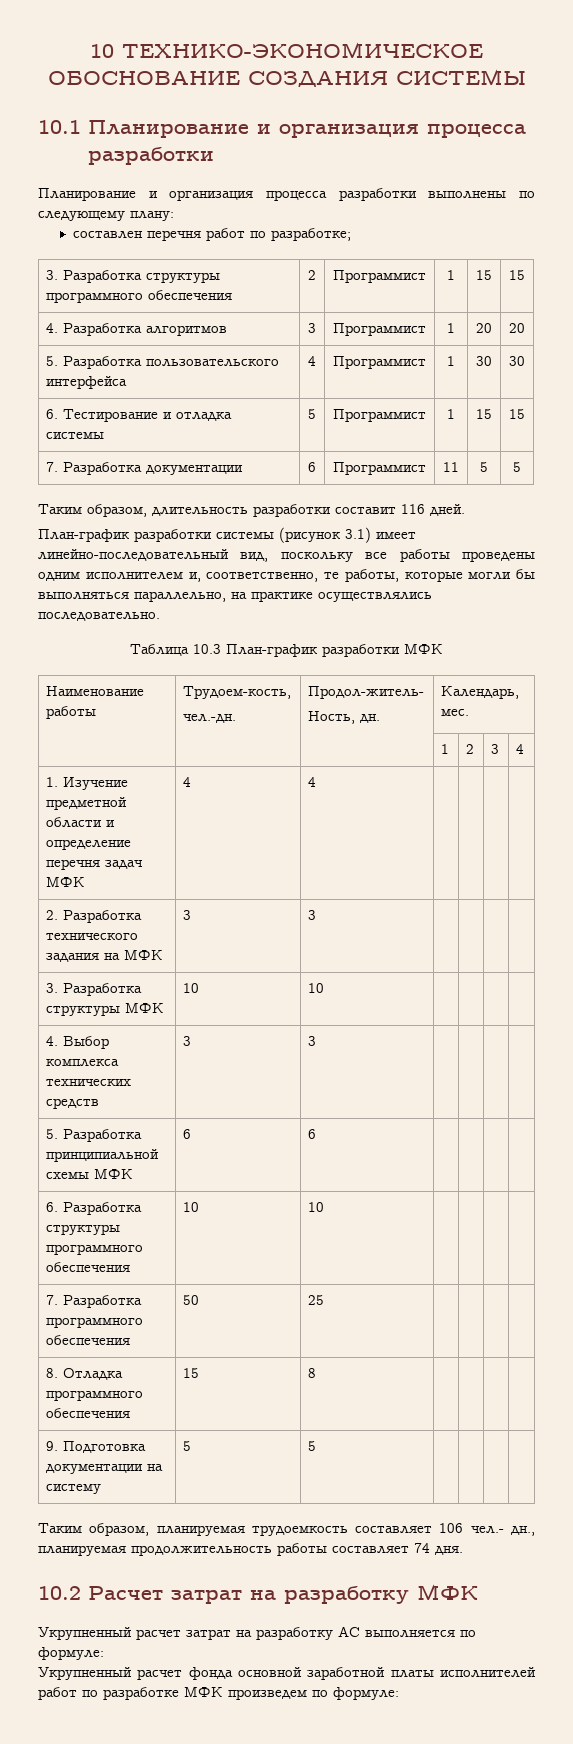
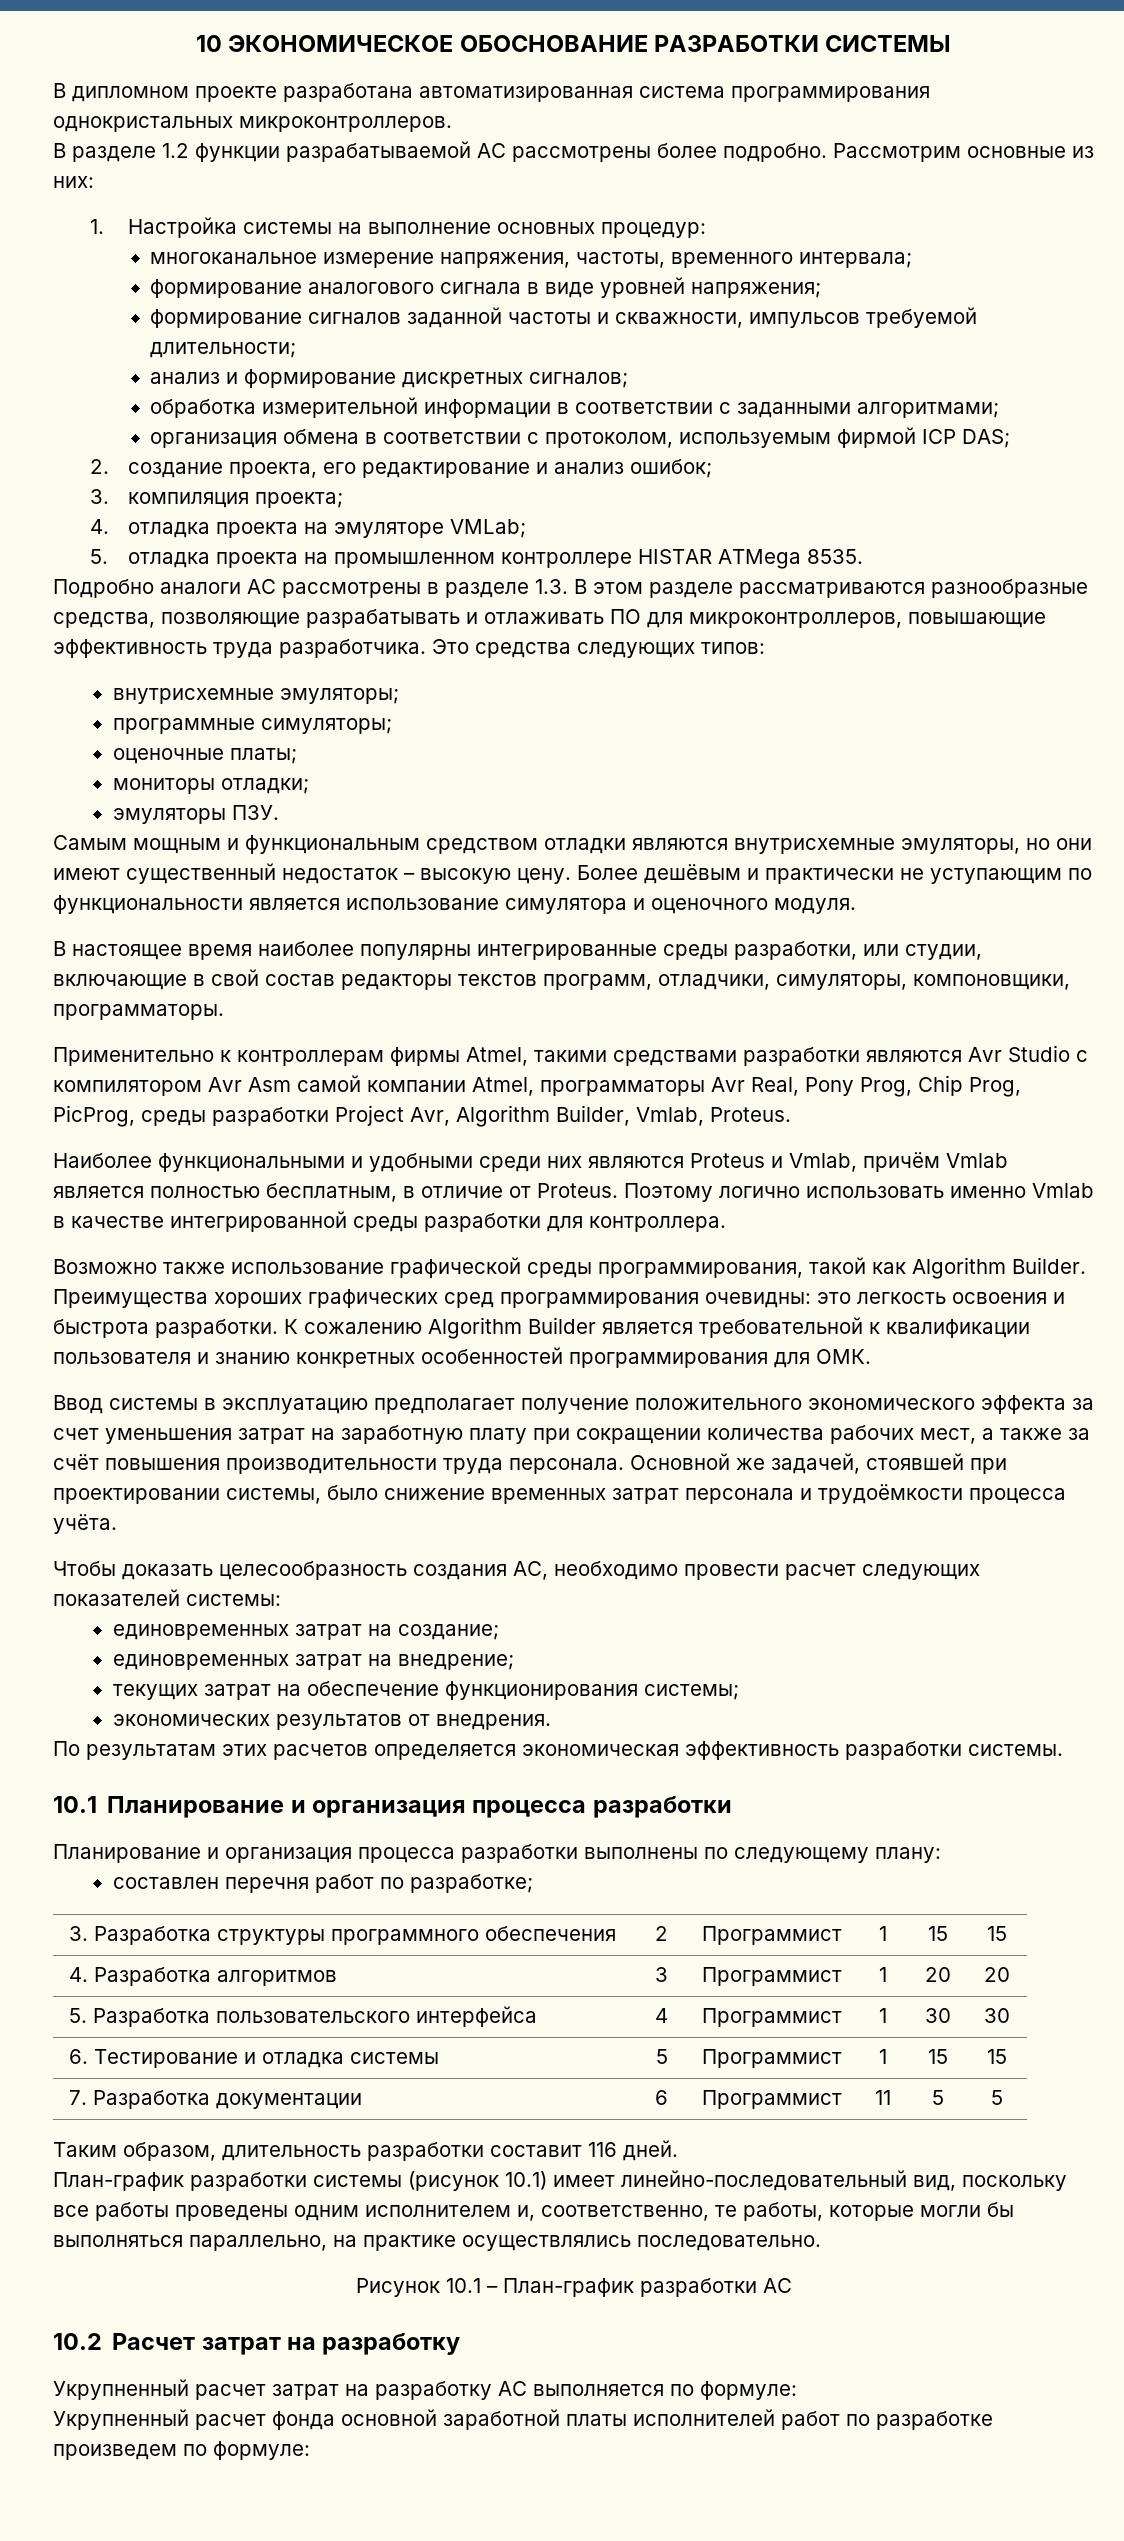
- 10 ТЕХНИКО-ЭКОНОМИЧЕСКОЕ ОБОСНОВАНИЕ СОЗДАНИЯ СИСТЕМЫ
+ 10 ЭКОНОМИЧЕСКОЕ ОБОСНОВАНИЕ РАЗРАБОТКИ СИСТЕМЫ
+ В дипломном проекте разработана автоматизированная система программирования однокристальных микроконтроллеров.
+ В разделе 1.2 функции разрабатываемой АС рассмотрены более подробно. Рассмотрим основные из них:
+ 1. Настройка системы на выполнение основных процедур:
+ многоканальное измерение напряжения, частоты, временного интервала;
+ формирование аналогового сигнала в виде уровней напряжения;
+ формирование сигналов заданной частоты и скважности, импульсов требуемой длительности;
+ анализ и формирование дискретных сигналов;
+ обработка измерительной информации в соответствии с заданными алгоритмами;
+ организация обмена в соответствии с протоколом, используемым фирмой ICP DAS;
+ 2. создание проекта, его редактирование и анализ ошибок;
+ 3. компиляция проекта;
+ 4. отладка проекта на эмуляторе VMLab;
+ 5. отладка проекта на промышленном контроллере HISTAR ATMega 8535.
+ Подробно аналоги АС рассмотрены в разделе 1.3. В этом разделе рассматриваются разнообразные средства, позволяющие разрабатывать и отлаживать ПО для микроконтроллеров, повышающие эффективность труда разработчика. Это средства следующих типов:
+ внутрисхемные эмуляторы;
+ программные симуляторы;
+ оценочные платы;
+ мониторы отладки;
+ эмуляторы ПЗУ.
+ Самым мощным и функциональным средством отладки являются внутрисхемные эмуляторы, но они имеют существенный недостаток – высокую цену. Более дешёвым и практически не уступающим по функциональности является использование симулятора и оценочного модуля.
+ В настоящее время наиболее популярны интегрированные среды разработки, или студии, включающие в свой состав редакторы текстов программ, отладчики, симуляторы, компоновщики, программаторы.
+ Применительно к контроллерам фирмы Atmel, такими средствами разработки являются Avr Studio с компилятором Avr Asm самой компании Atmel, программаторы Avr Real, Pony Prog, Chip Prog, PicProg, среды разработки Project Avr, Algorithm Builder, Vmlab, Proteus.
+ Наиболее функциональными и удобными среди них являются Proteus и Vmlab, причём Vmlab является полностью бесплатным, в отличие от Proteus. Поэтому логично использовать именно Vmlab в качестве интегрированной среды разработки для контроллера.
+ Возможно также использование графической среды программирования, такой как Algorithm Builder. Преимущества хороших графических сред программирования очевидны: это легкость освоения и быстрота разработки. К сожалению Algorithm Builder является требовательной к квалификации пользователя и знанию конкретных особенностей программирования для ОМК.
+ Ввод системы в эксплуатацию предполагает получение положительного экономического эффекта за счет уменьшения затрат на заработную плату при сокращении количества рабочих мест, а также за счёт повышения производительности труда персонала. Основной же задачей, стоявшей при проектировании системы, было снижение временных затрат персонала и трудоёмкости процесса учёта.
+ Чтобы доказать целесообразность создания АС, необходимо провести расчет следующих показателей системы:
+ единовременных затрат на создание;
+ единовременных затрат на внедрение;
+ текущих затрат на обеспечение функционирования системы;
+ экономических результатов от внедрения.
+ По результатам этих расчетов определяется экономическая эффективность разработки системы.
- План-график разработки системы (рисунок 3.1) имеет линейно-последовательный вид, поскольку все работы проведены одним исполнителем и, соответственно, те работы, которые могли бы выполняться параллельно, на практике осуществлялись последовательно.
+ План-график разработки системы (рисунок 10.1) имеет линейно-последовательный вид, поскольку все работы проведены одним исполнителем и, соответственно, те работы, которые могли бы выполняться параллельно, на практике осуществлялись последовательно.
- Таблица 10.3 План-график разработки МФК
- Наименование работы | Трудоем-кость,
- чел.-дн. | Продол-житель-
- Ность, дн. | Календарь, мес.
- | | | 1 | 2 | 3 | 4
- 1. Изучение предметной области и определение перечня задач МФК | 4 | 4 | | | |
- 2. Разработка технического задания на МФК | 3 | 3 | | | |
- 3. Разработка структуры МФК | 10 | 10 | | | |
- 4. Выбор комплекса технических средств | 3 | 3 | | | |
- 5. Разработка принципиальной схемы МФК | 6 | 6 | | | |
- 6. Разработка структуры программного обеспечения | 10 | 10 | | | |
- 7. Разработка программного обеспечения | 50 | 25 | | | |
- 8. Отладка программного обеспечения | 15 | 8 | | | |
- 9. Подготовка документации на систему | 5 | 5 | | | |
- Таким образом, планируемая трудоемкость составляет 106 чел.- дн., планируемая продолжительность работы составляет 74 дня.
+ Рисунок 10.1 – План-график разработки АС
- 10.2 Расчет затрат на разработку МФК
+ 10.2 Расчет затрат на разработку
- Укрупненный расчет фонда основной заработной платы исполнителей работ по разработке МФК произведем по формуле:
+ Укрупненный расчет фонда основной заработной платы исполнителей работ по разработке произведем по формуле:

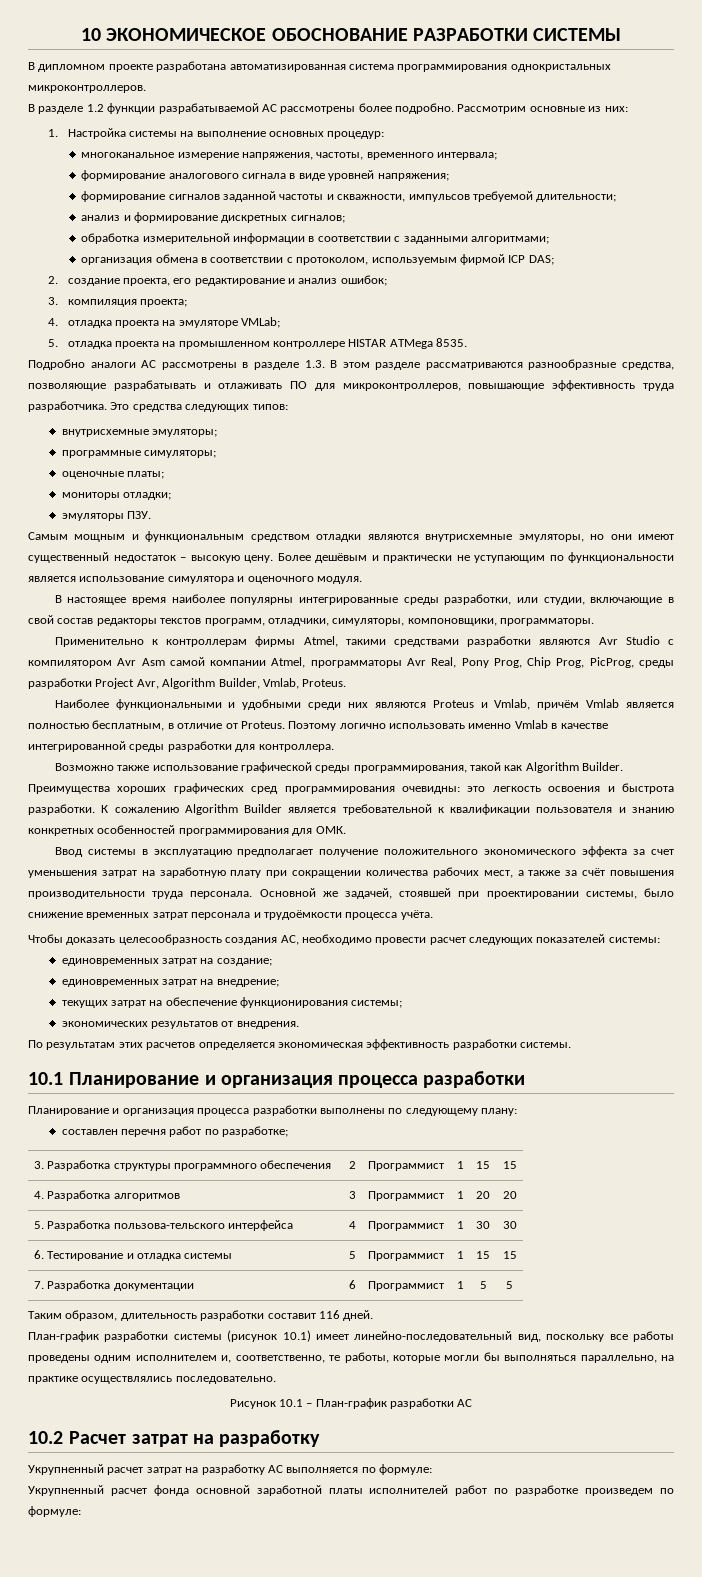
- 5. Разработка пользовательского интерфейса | 4 | Программист | 1 | 30 | 30
+ 5. Разработка пользова-тельского интерфейса | 4 | Программист | 1 | 30 | 30
- 7. Разработка документации | 6 | Программист | 11 | 5 | 5
+ 7. Разработка документации | 6 | Программист | 1 | 5 | 5

